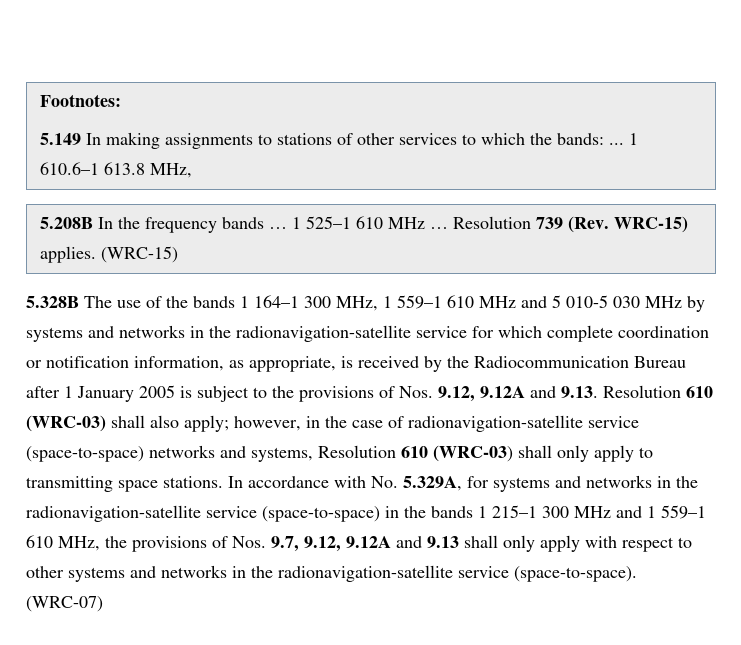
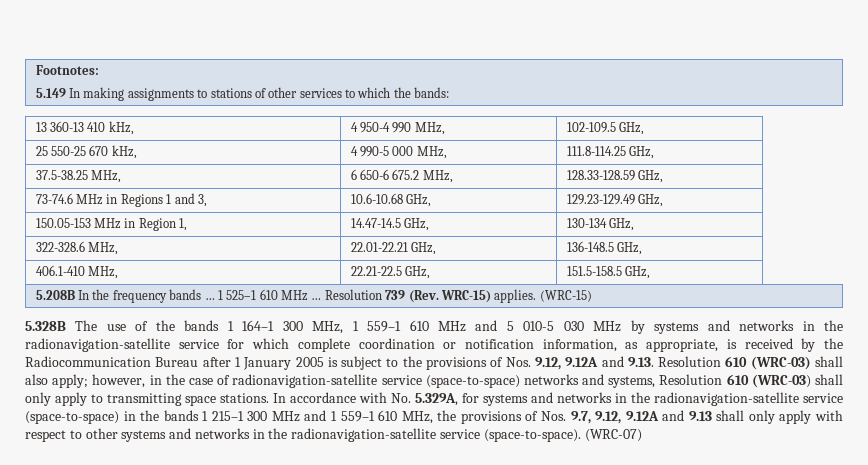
  Footnotes:
- 5.149 In making assignments to stations of other services to which the bands: ... 1 610.6–1 613.8 MHz,
+ 5.149 In making assignments to stations of other services to which the bands:
+ 13 360-13 410 kHz, | 4 950-4 990 MHz, | 102-109.5 GHz,
+ 25 550-25 670 kHz, | 4 990-5 000 MHz, | 111.8-114.25 GHz,
+ 37.5-38.25 MHz, | 6 650-6 675.2 MHz, | 128.33-128.59 GHz,
+ 73-74.6 MHz in Regions 1 and 3, | 10.6-10.68 GHz, | 129.23-129.49 GHz,
+ 150.05-153 MHz in Region 1, | 14.47-14.5 GHz, | 130-134 GHz,
+ 322-328.6 MHz, | 22.01-22.21 GHz, | 136-148.5 GHz,
+ 406.1-410 MHz, | 22.21-22.5 GHz, | 151.5-158.5 GHz,

